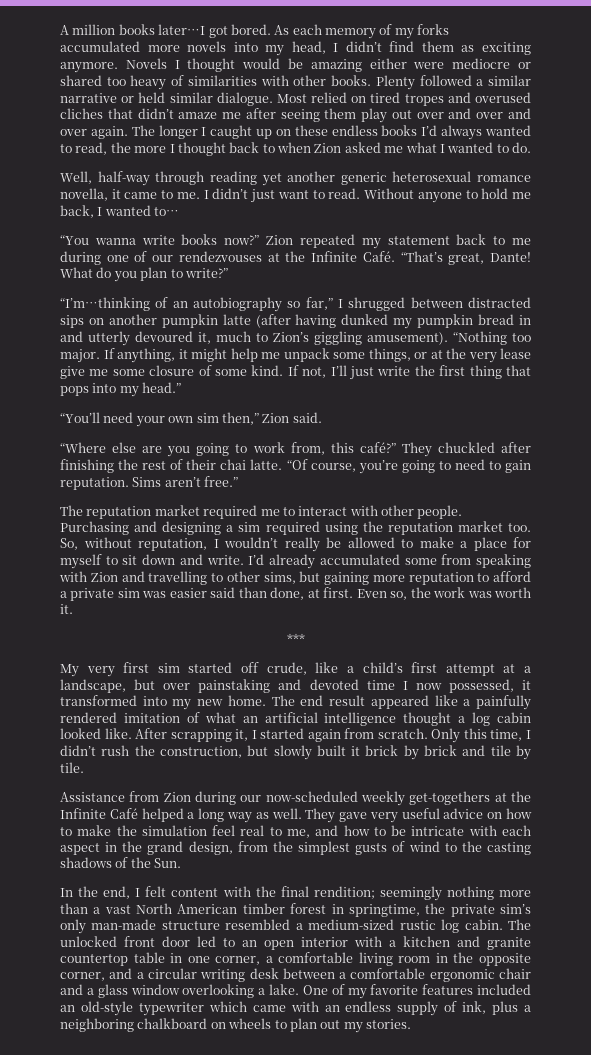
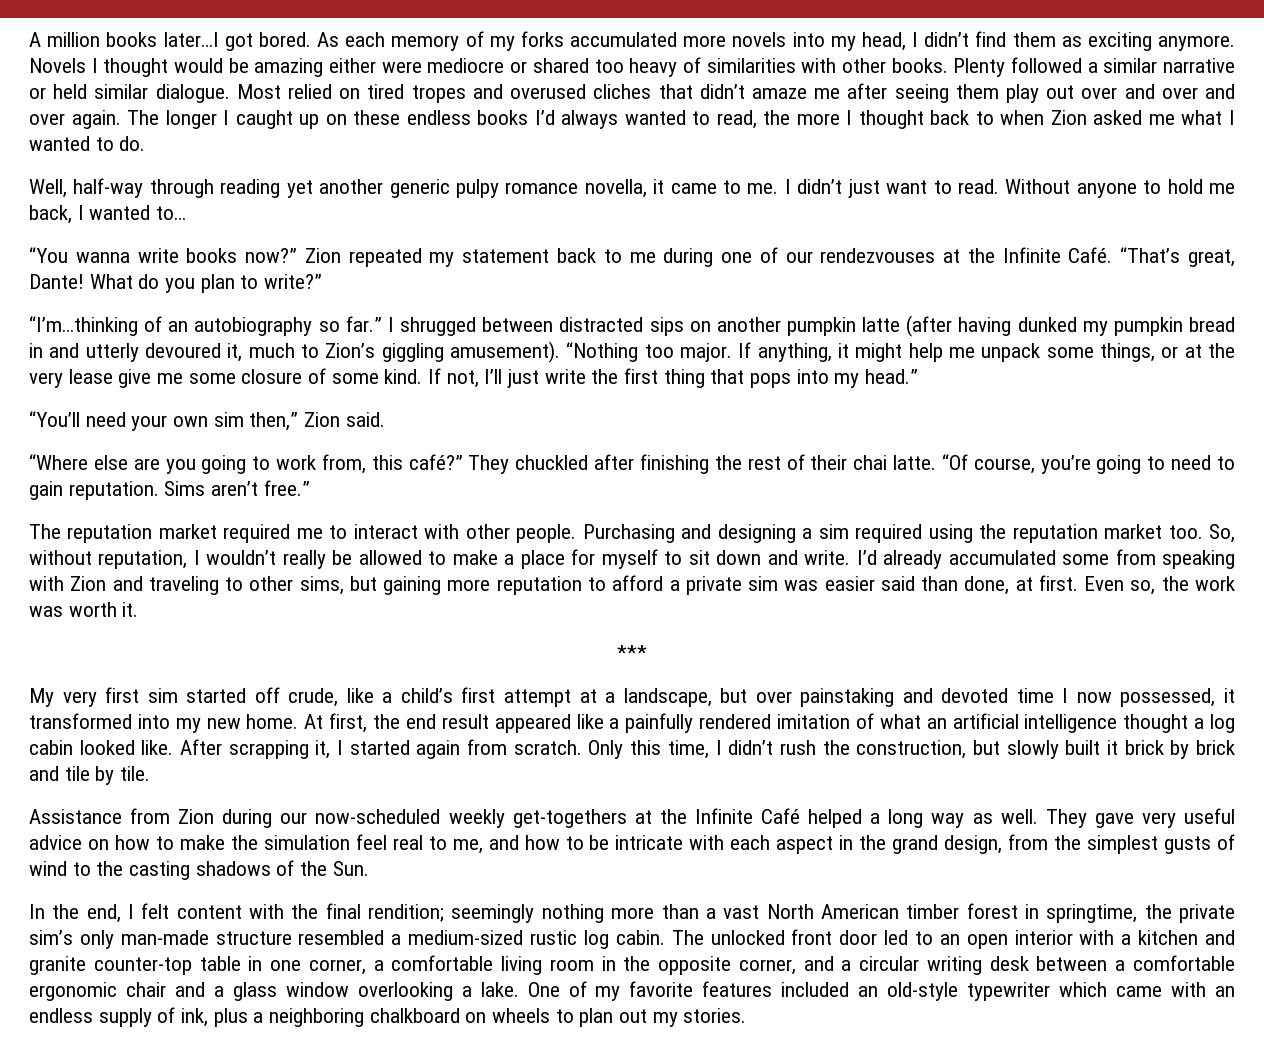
- Well, half-way through reading yet another generic heterosexual romance novella, it came to me.
+ Well, half-way through reading yet another generic pulpy romance novella, it came to me.
- “I’m…thinking of an autobiography so far,” I shrugged between distracted sips on another pumpkin latte (after having dunked my pumpkin bread in and utterly devoured it, much to Zion’s giggling amusement).
+ “I’m…thinking of an autobiography so far.” I shrugged between distracted sips on another pumpkin latte (after having dunked my pumpkin bread in and utterly devoured it, much to Zion’s giggling amusement).
- I’d already accumulated some from speaking with Zion and travelling to other sims, but gaining more reputation to afford a private sim was easier said than done, at first.
+ I’d already accumulated some from speaking with Zion and traveling to other sims, but gaining more reputation to afford a private sim was easier said than done, at first.
- The end result appeared like a painfully rendered imitation of what an artificial intelligence thought a log cabin looked like.
+ At first, the end result appeared like a painfully rendered imitation of what an artificial intelligence thought a log cabin looked like.
- The unlocked front door led to an open interior with a kitchen and granite countertop table in one corner, a comfortable living room in the opposite corner, and a circular writing desk between a comfortable ergonomic chair and a glass window overlooking a lake.
+ The unlocked front door led to an open interior with a kitchen and granite counter-top table in one corner, a comfortable living room in the opposite corner, and a circular writing desk between a comfortable ergonomic chair and a glass window overlooking a lake.

